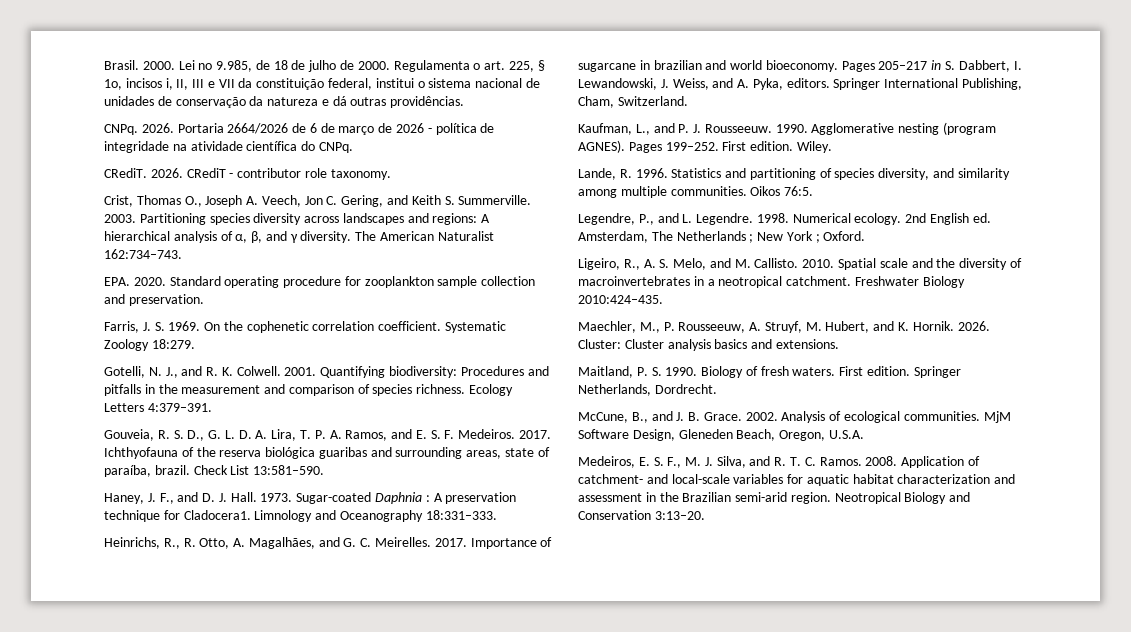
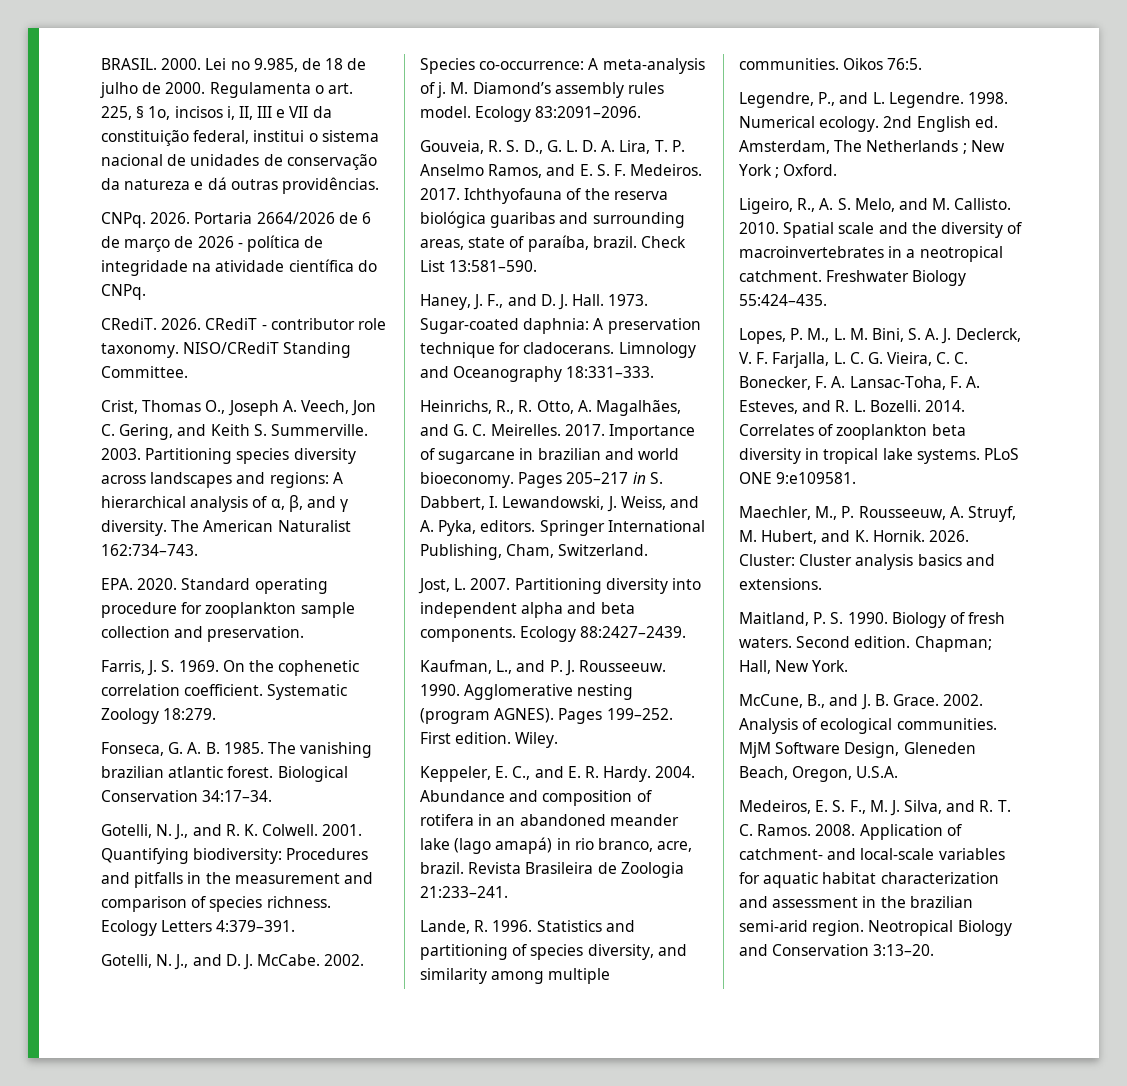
- Brasil.
+ BRASIL.
+ NISO/CRediT Standing Committee.
+ Fonseca, G. A. B. 1985. The vanishing brazilian atlantic forest. Biological Conservation 34:17–34.
+ Gotelli, N. J., and D. J. McCabe. 2002. Species co-occurrence: A meta-analysis of j. M. Diamond’s assembly rules model. Ecology 83:2091–2096.
- Gouveia, R. S. D., G. L. D. A. Lira, T. P. A. Ramos, and E. S. F. Medeiros.
+ Gouveia, R. S. D., G. L. D. A. Lira, T. P. Anselmo Ramos, and E. S. F. Medeiros.
- Sugar-coated Daphnia : A preservation technique for Cladocera1.
+ Sugar-coated daphnia: A preservation technique for cladocerans.
+ Jost, L. 2007. Partitioning diversity into independent alpha and beta components. Ecology 88:2427–2439.
+ Keppeler, E. C., and E. R. Hardy. 2004. Abundance and composition of rotifera in an abandoned meander lake (lago amapá) in rio branco, acre, brazil. Revista Brasileira de Zoologia 21:233–241.
- Freshwater Biology 2010:424–435.
+ Freshwater Biology 55:424–435.
+ Lopes, P. M., L. M. Bini, S. A. J. Declerck, V. F. Farjalla, L. C. G. Vieira, C. C. Bonecker, F. A. Lansac-Toha, F. A. Esteves, and R. L. Bozelli. 2014. Correlates of zooplankton beta diversity in tropical lake systems. PLoS ONE 9:e109581.
- First edition. Springer Netherlands, Dordrecht.
+ Second edition. Chapman; Hall, New York.
- Application of catchment- and local-scale variables for aquatic habitat characterization and assessment in the Brazilian semi-arid region.
+ Application of catchment- and local-scale variables for aquatic habitat characterization and assessment in the brazilian semi-arid region.

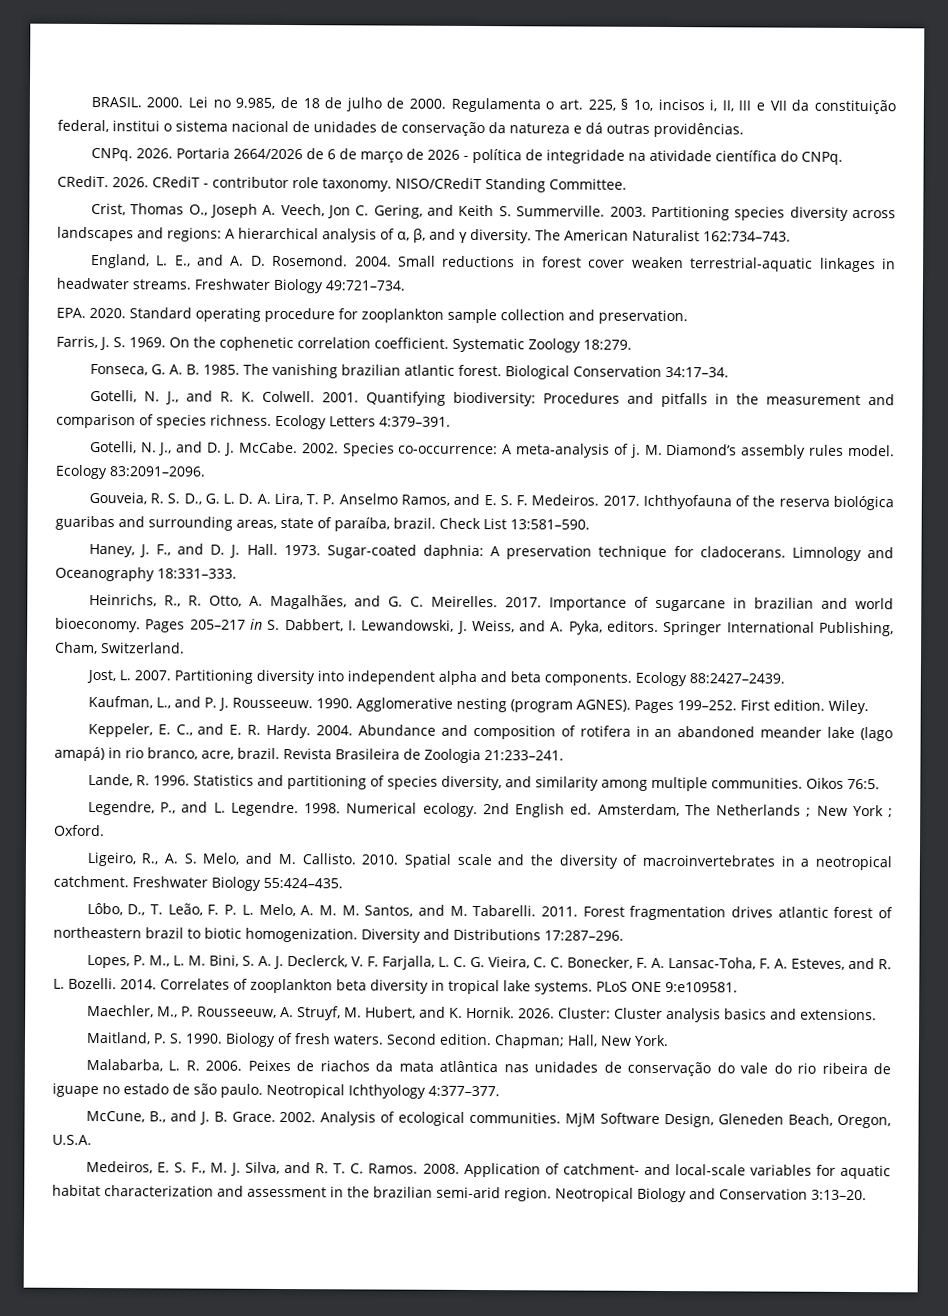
+ England, L. E., and A. D. Rosemond. 2004. Small reductions in forest cover weaken terrestrial-aquatic linkages in headwater streams. Freshwater Biology 49:721–734.
+ Lôbo, D., T. Leão, F. P. L. Melo, A. M. M. Santos, and M. Tabarelli. 2011. Forest fragmentation drives atlantic forest of northeastern brazil to biotic homogenization. Diversity and Distributions 17:287–296.
+ Malabarba, L. R. 2006. Peixes de riachos da mata atlântica nas unidades de conservação do vale do rio ribeira de iguape no estado de são paulo. Neotropical Ichthyology 4:377–377.

